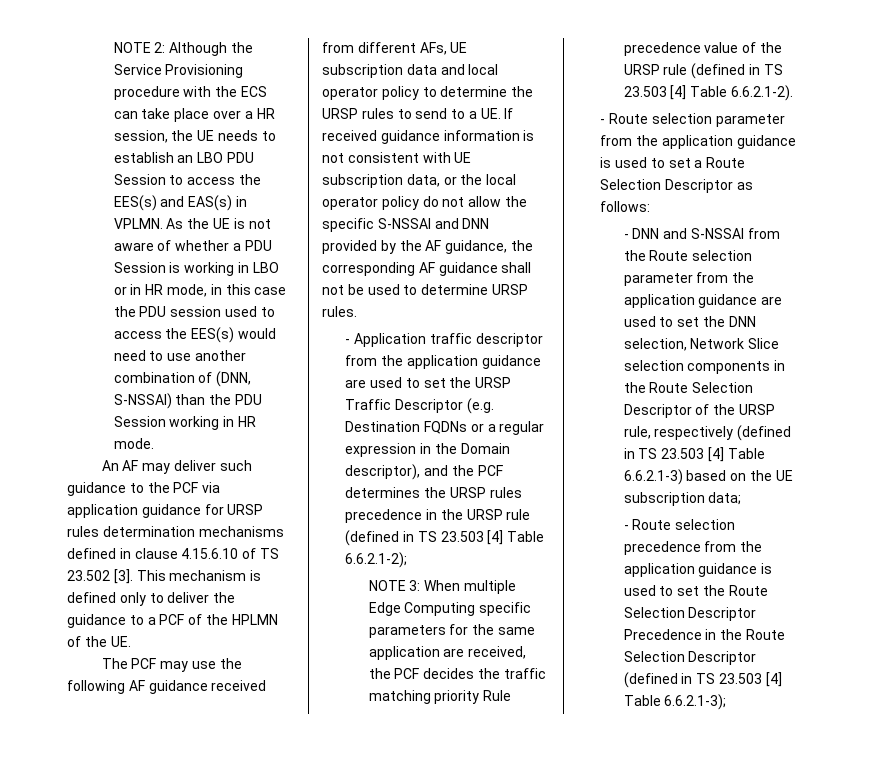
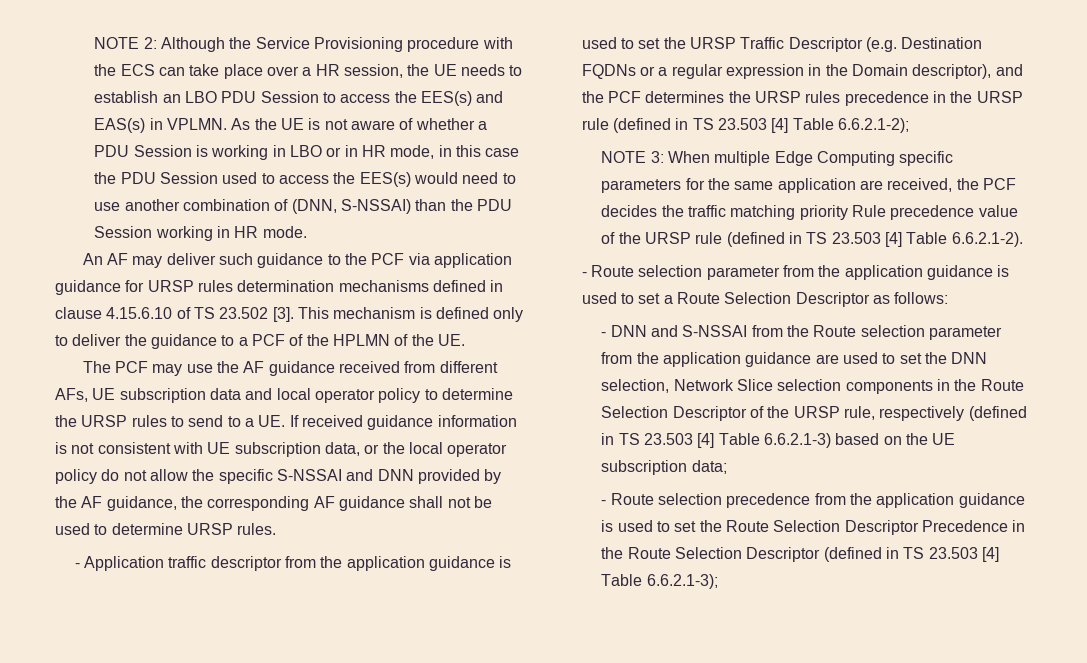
- As the UE is not aware of whether a PDU Session is working in LBO or in HR mode, in this case the PDU session used to access the EES(s) would need to use another combination of (DNN, S-NSSAI) than the PDU Session working in HR mode.
+ As the UE is not aware of whether a PDU Session is working in LBO or in HR mode, in this case the PDU Session used to access the EES(s) would need to use another combination of (DNN, S-NSSAI) than the PDU Session working in HR mode.
- The PCF may use the following AF guidance received from different AFs, UE subscription data and local operator policy to determine the URSP rules to send to a UE. If received guidance information is not consistent with UE subscription data, or the local operator policy do not allow the specific S-NSSAI and DNN provided by the AF guidance, the corresponding AF guidance shall not be used to determine URSP rules.
+ The PCF may use the AF guidance received from different AFs, UE subscription data and local operator policy to determine the URSP rules to send to a UE. If received guidance information is not consistent with UE subscription data, or the local operator policy do not allow the specific S-NSSAI and DNN provided by the AF guidance, the corresponding AF guidance shall not be used to determine URSP rules.
- - Application traffic descriptor from the application guidance are used to set the URSP Traffic Descriptor (e.g. Destination FQDNs or a regular expression in the Domain descriptor), and the PCF determines the URSP rules precedence in the URSP rule (defined in TS 23.503 [4] Table 6.6.2.1-2);
+ - Application traffic descriptor from the application guidance is used to set the URSP Traffic Descriptor (e.g. Destination FQDNs or a regular expression in the Domain descriptor), and the PCF determines the URSP rules precedence in the URSP rule (defined in TS 23.503 [4] Table 6.6.2.1-2);

